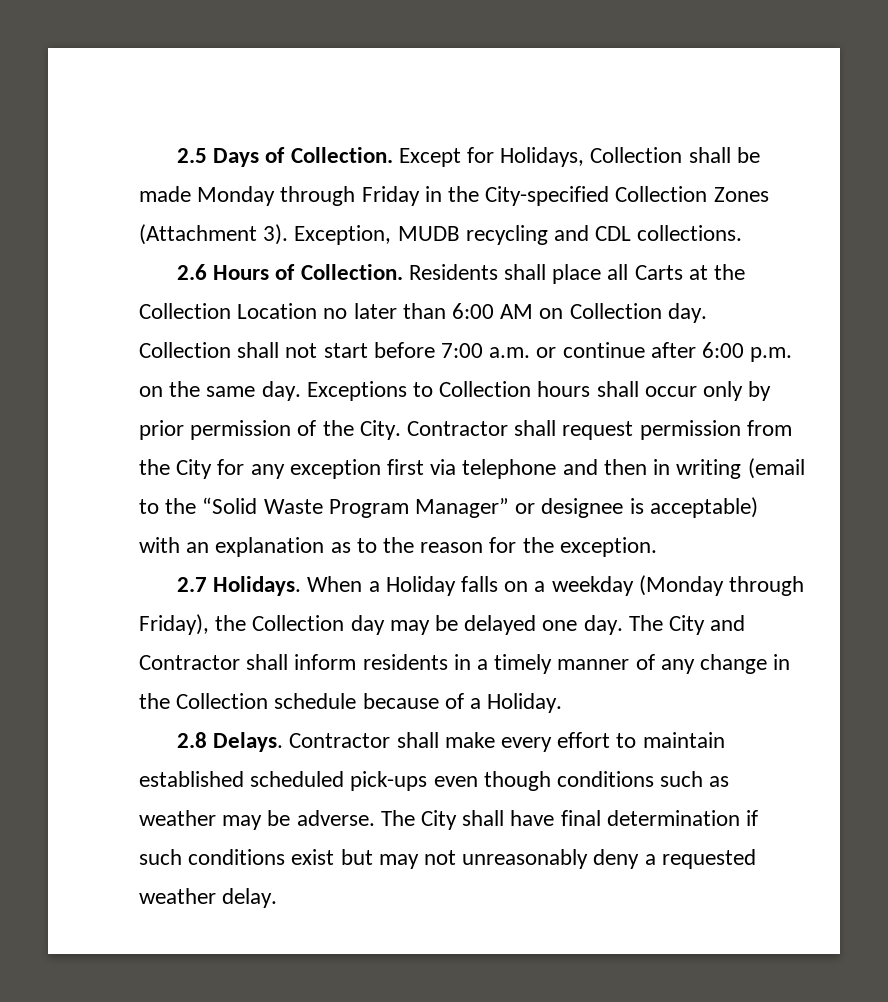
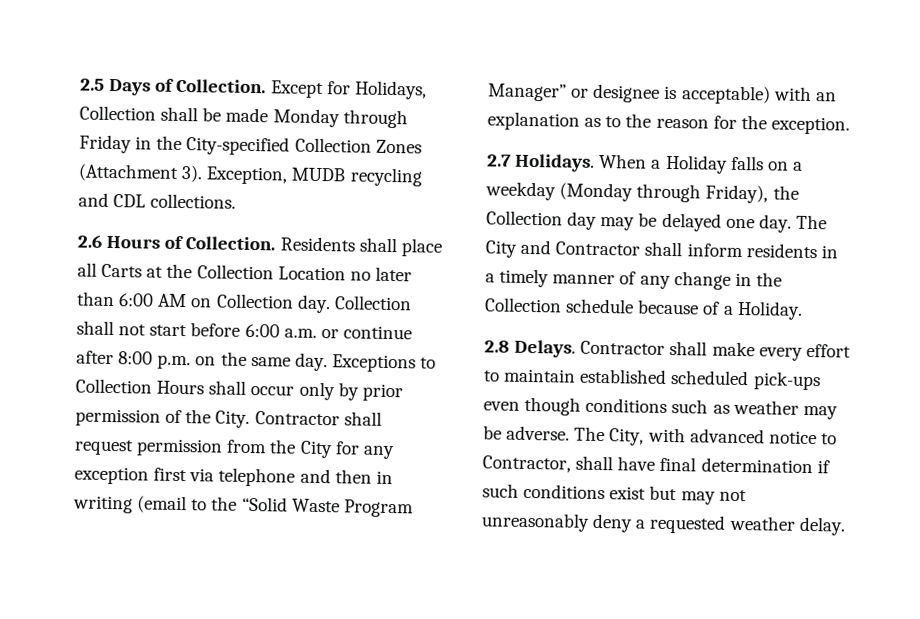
- Collection shall not start before 7:00 a.m. or continue after 6:00 p.m. on the same day.
+ Collection shall not start before 6:00 a.m. or continue after 8:00 p.m. on the same day.
- Exceptions to Collection hours shall occur only by prior permission of the City.
+ Exceptions to Collection Hours shall occur only by prior permission of the City.
- The City shall have final determination if such conditions exist but may not unreasonably deny a requested weather delay.
+ The City, with advanced notice to Contractor, shall have final determination if such conditions exist but may not unreasonably deny a requested weather delay.

